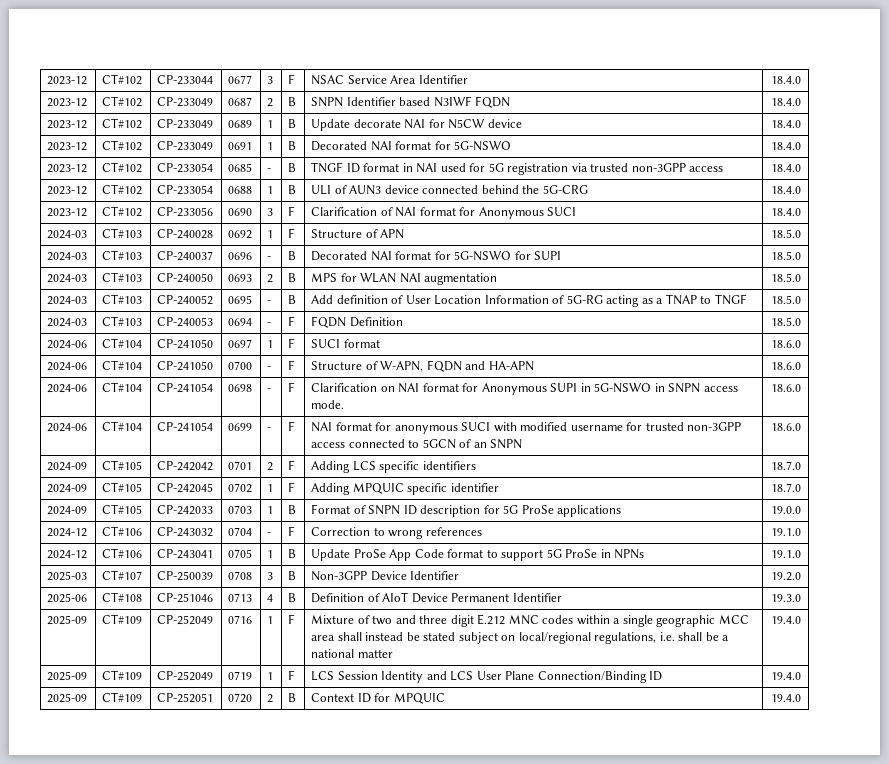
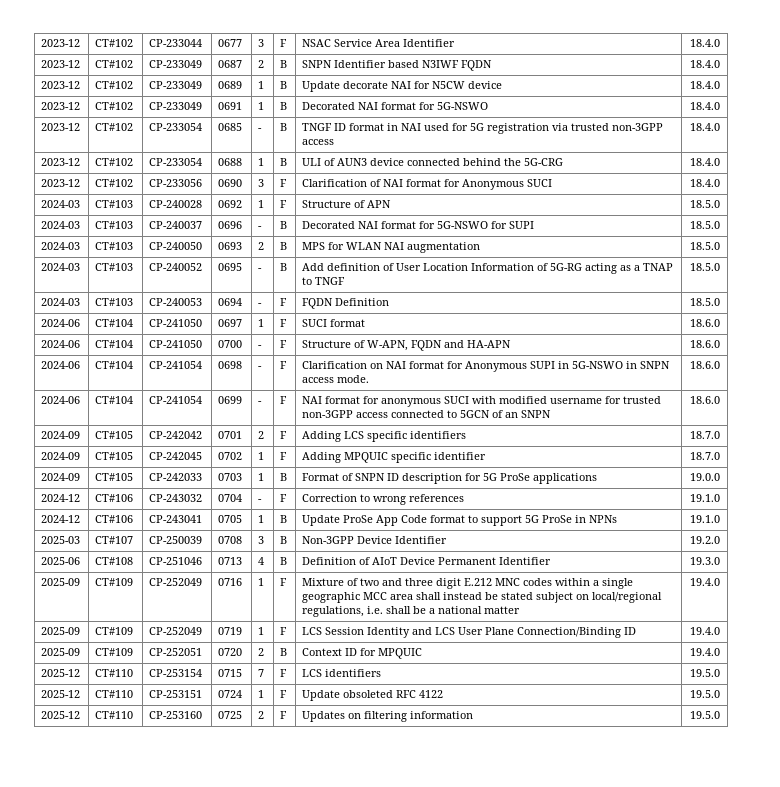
+ 2025-12 | CT#110 | CP-253154 | 0715 | 7 | F | LCS identifiers | 19.5.0
+ 2025-12 | CT#110 | CP-253151 | 0724 | 1 | F | Update obsoleted RFC 4122 | 19.5.0
+ 2025-12 | CT#110 | CP-253160 | 0725 | 2 | F | Updates on filtering information | 19.5.0

